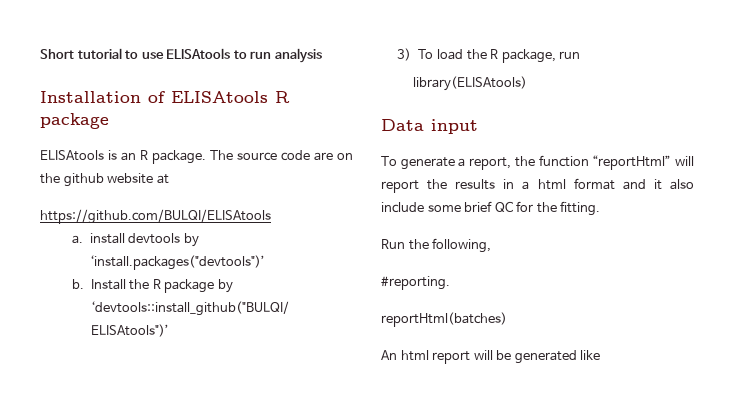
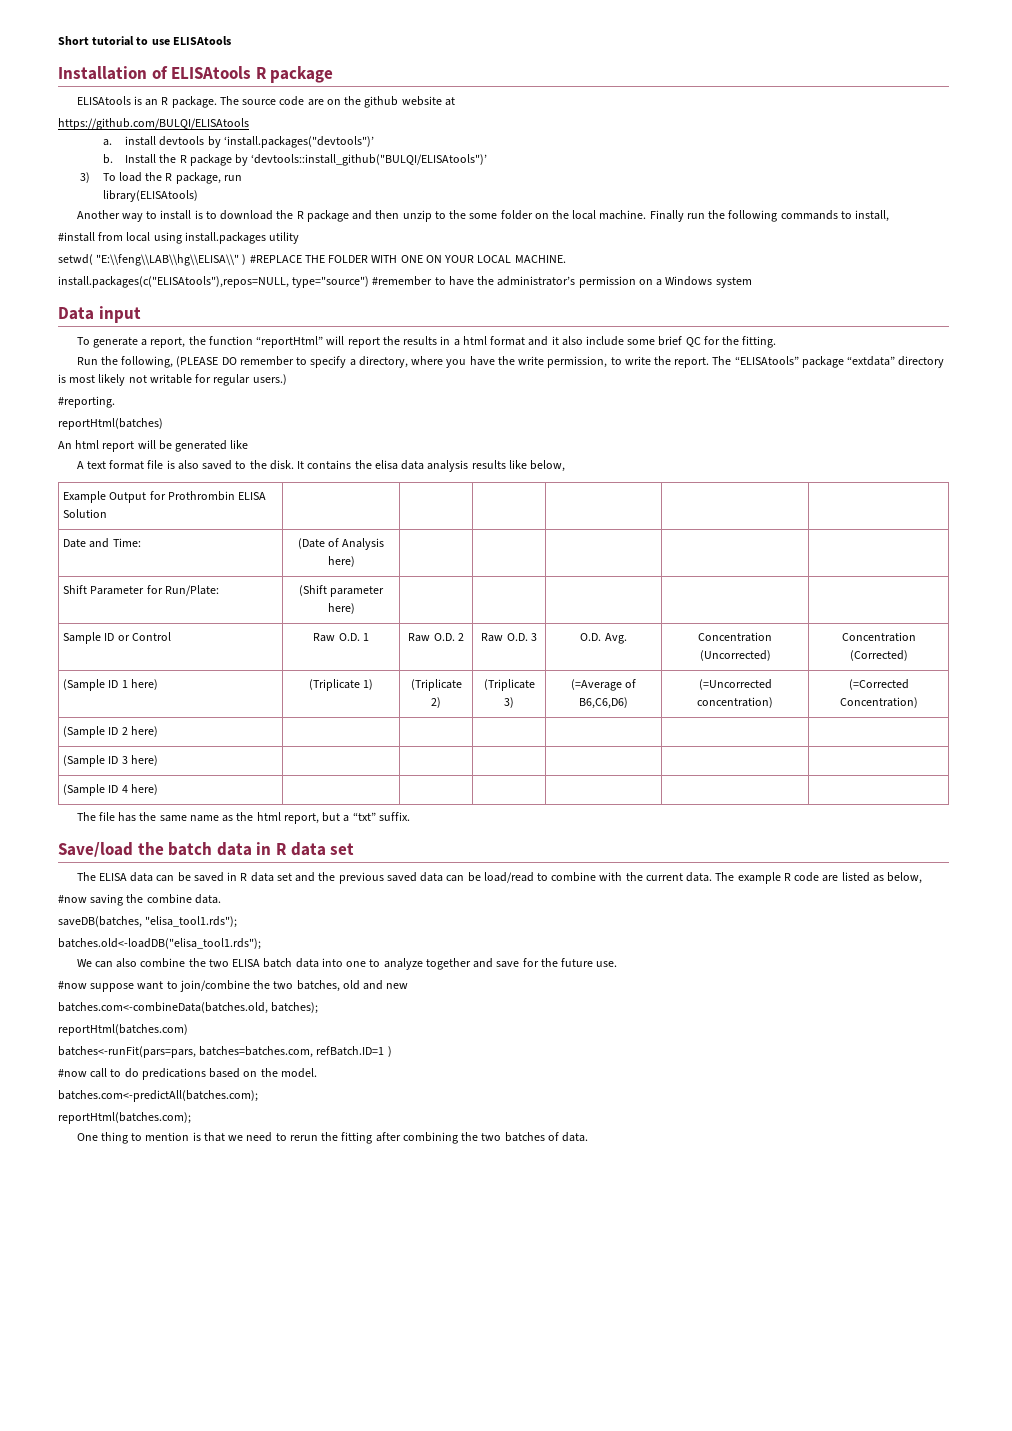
- Short tutorial to use ELISAtools to run analysis
+ Short tutorial to use ELISAtools
+ Another way to install is to download the R package and then unzip to the some folder on the local machine. Finally run the following commands to install,
+ #install from local using install.packages utility
+ setwd( "E:\\feng\\LAB\\hg\\ELISA\\" ) #REPLACE THE FOLDER WITH ONE ON YOUR LOCAL MACHINE.
+ install.packages(c("ELISAtools"),repos=NULL, type="source") #remember to have the administrator’s permission on a Windows system
- Run the following,
+ Run the following, (PLEASE DO remember to specify a directory, where you have the write permission, to write the report. The “ELISAtools” package “extdata” directory is most likely not writable for regular users.)
+ A text format file is also saved to the disk. It contains the elisa data analysis results like below,
+ Example Output for Prothrombin ELISA Solution | | | | | |
+ Date and Time: | (Date of Analysis here) | | | | |
+ Shift Parameter for Run/Plate: | (Shift parameter here) | | | | |
+ Sample ID or Control | Raw O.D. 1 | Raw O.D. 2 | Raw O.D. 3 | O.D. Avg. | Concentration (Uncorrected) | Concentration (Corrected)
+ (Sample ID 1 here) | (Triplicate 1) | (Triplicate 2) | (Triplicate 3) | (=Average of B6,C6,D6) | (=Uncorrected concentration) | (=Corrected Concentration)
+ (Sample ID 2 here) | | | | | |
+ (Sample ID 3 here) | | | | | |
+ (Sample ID 4 here) | | | | | |
+ The file has the same name as the html report, but a “txt” suffix.
+ Save/load the batch data in R data set
+ The ELISA data can be saved in R data set and the previous saved data can be load/read to combine with the current data. The example R code are listed as below,
+ #now saving the combine data.
+ saveDB(batches, "elisa_tool1.rds");
+ batches.old<-loadDB("elisa_tool1.rds");
+ We can also combine the two ELISA batch data into one to analyze together and save for the future use.
+ #now suppose want to join/combine the two batches, old and new
+ batches.com<-combineData(batches.old, batches);
+ reportHtml(batches.com)
+ batches<-runFit(pars=pars, batches=batches.com, refBatch.ID=1 )
+ #now call to do predications based on the model.
+ batches.com<-predictAll(batches.com);
+ reportHtml(batches.com);
+ One thing to mention is that we need to rerun the fitting after combining the two batches of data.

